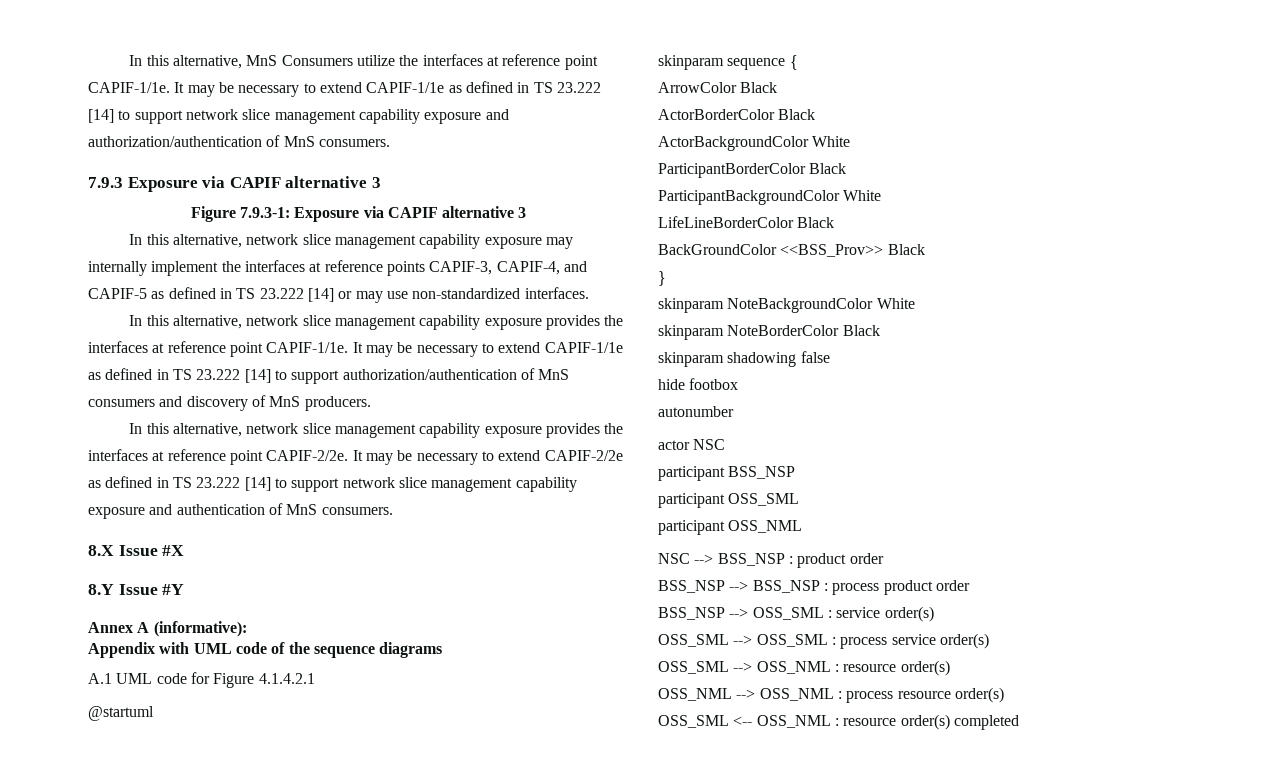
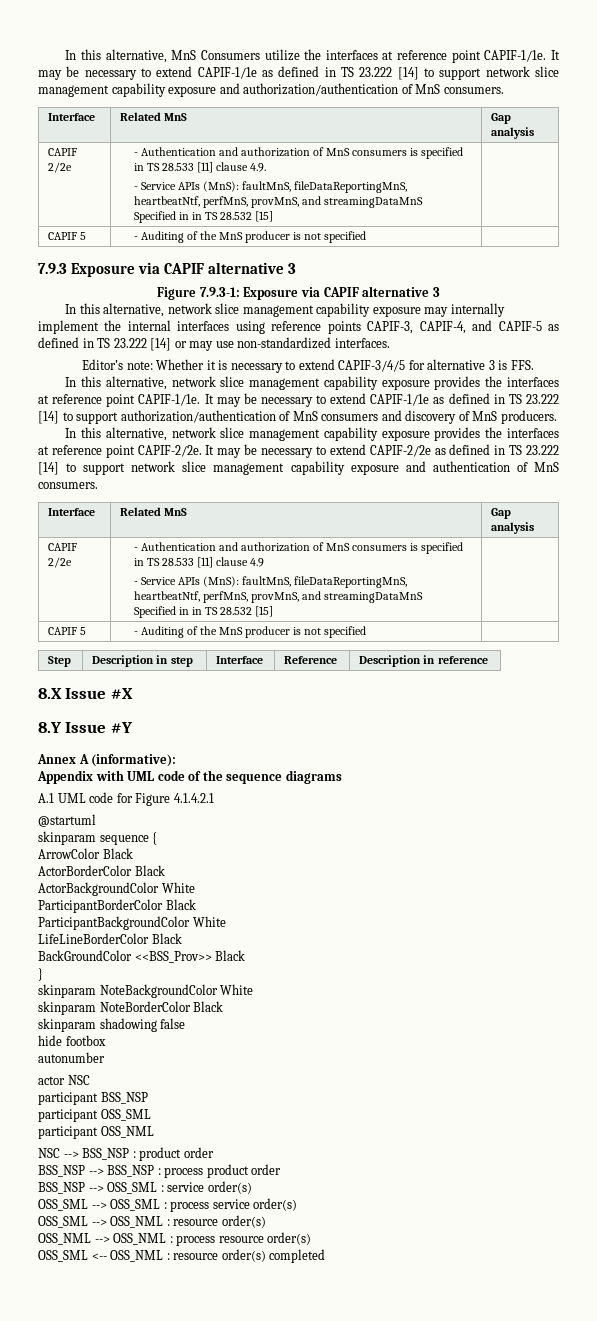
  It may be necessary to extend CAPIF-1/1e as defined in TS 23.222 [14] to support network slice management capability exposure and authorization/authentication of MnS consumers.
+ Interface | Related MnS | Gap analysis
+ CAPIF 2/2e | - Authentication and authorization of MnS consumers is specified in TS 28.533 [11] clause 4.9.
+ - Service APIs (MnS): faultMnS, fileDataReportingMnS, heartbeatNtf, perfMnS, provMnS, and streamingDataMnS
+ Specified in in TS 28.532 [15] |
+ CAPIF 5 | - Auditing of the MnS producer is not specified |
- In this alternative, network slice management capability exposure may internally implement the interfaces at reference points CAPIF-3, CAPIF-4, and CAPIF-5 as defined in TS 23.222 [14] or may use non-standardized interfaces.
+ In this alternative, network slice management capability exposure may internally implement the internal interfaces using reference points CAPIF-3, CAPIF-4, and CAPIF-5 as defined in TS 23.222 [14] or may use non-standardized interfaces.
+ Editor’s note: Whether it is necessary to extend CAPIF-3/4/5 for alternative 3 is FFS.
  It may be necessary to extend CAPIF-2/2e as defined in TS 23.222 [14] to support network slice management capability exposure and authentication of MnS consumers.
+ Interface | Related MnS | Gap analysis
+ CAPIF 2/2e | - Authentication and authorization of MnS consumers is specified in TS 28.533 [11] clause 4.9
+ - Service APIs (MnS): faultMnS, fileDataReportingMnS, heartbeatNtf, perfMnS, provMnS, and streamingDataMnS
+ Specified in in TS 28.532 [15] |
+ CAPIF 5 | - Auditing of the MnS producer is not specified |
+ Step | Description in step | Interface | Reference | Description in reference

